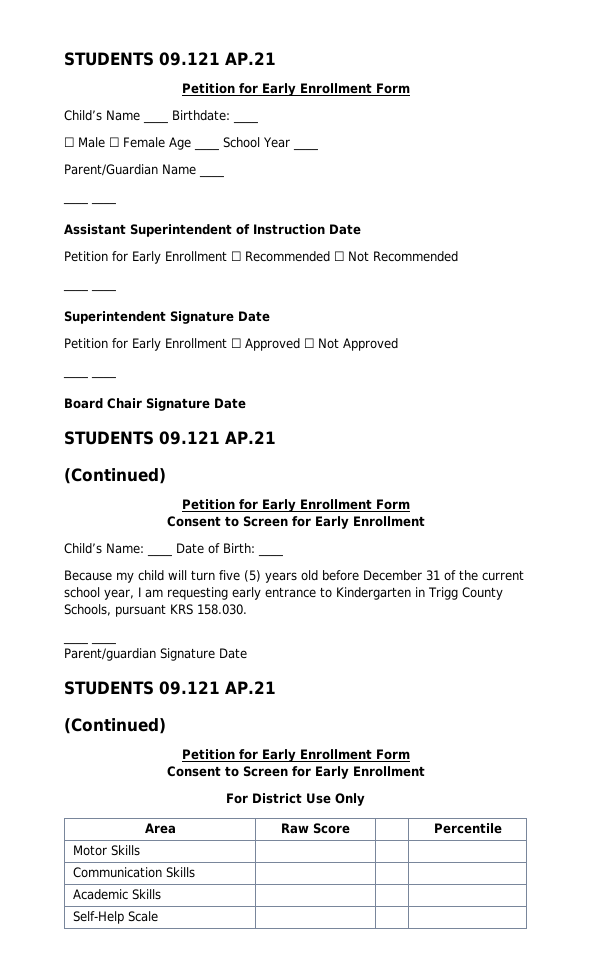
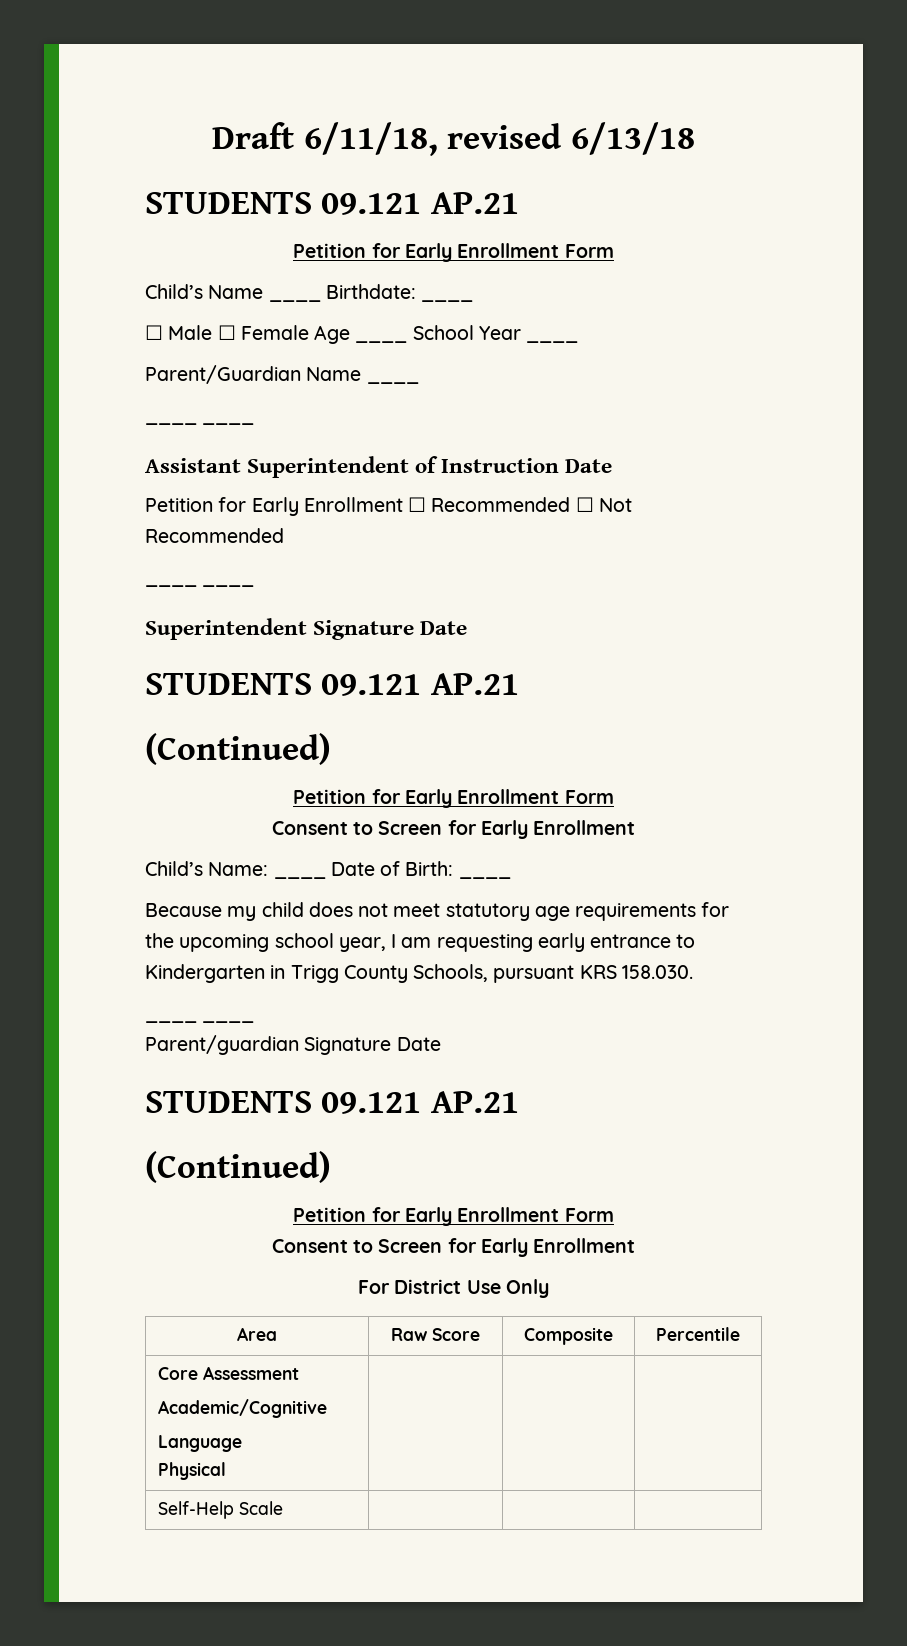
+ Draft 6/11/18, revised 6/13/18
- Petition for Early Enrollment ☐ Approved ☐ Not Approved
- ____ ____
- Board Chair Signature Date
- Because my child will turn five (5) years old before December 31 of the current school year, I am requesting early entrance to Kindergarten in Trigg County Schools, pursuant KRS 158.030.
+ Because my child does not meet statutory age requirements for the upcoming school year, I am requesting early entrance to Kindergarten in Trigg County Schools, pursuant KRS 158.030.
- Area | Raw Score | | Percentile
+ Area | Raw Score | Composite | Percentile
- Motor Skills | | |
- Communication Skills | | |
- Academic Skills | | |
+ Core Assessment
+ Academic/Cognitive
+ Language
+ Physical | | |

